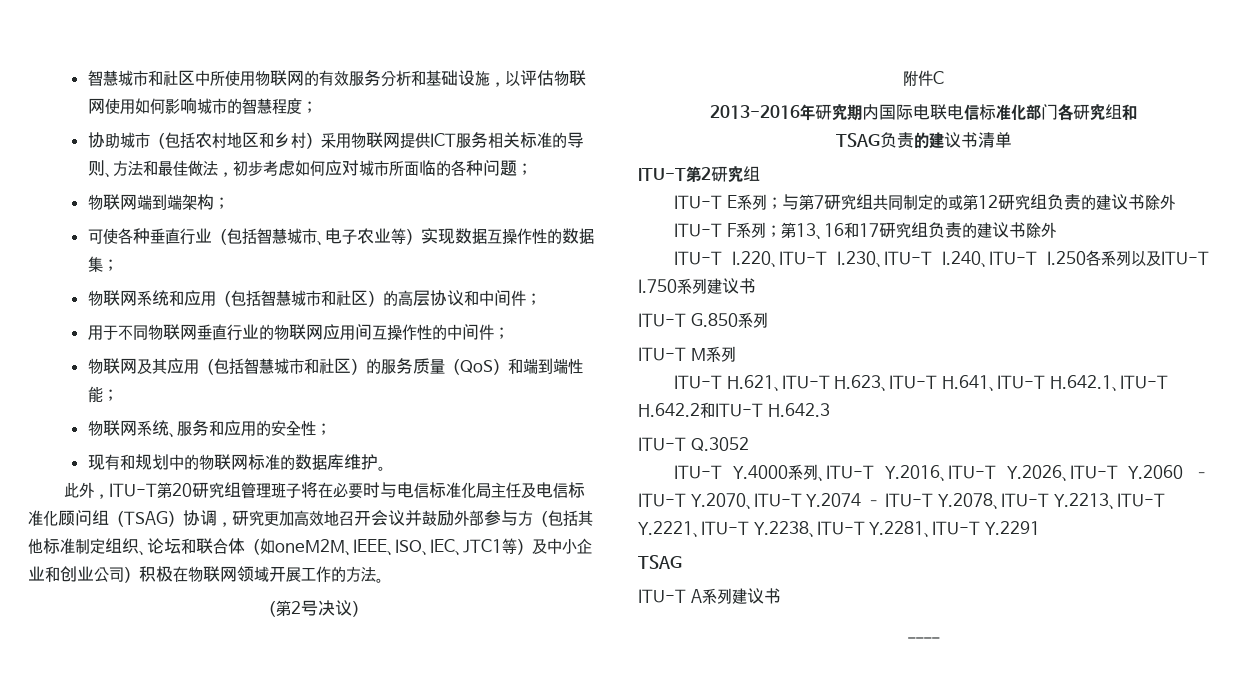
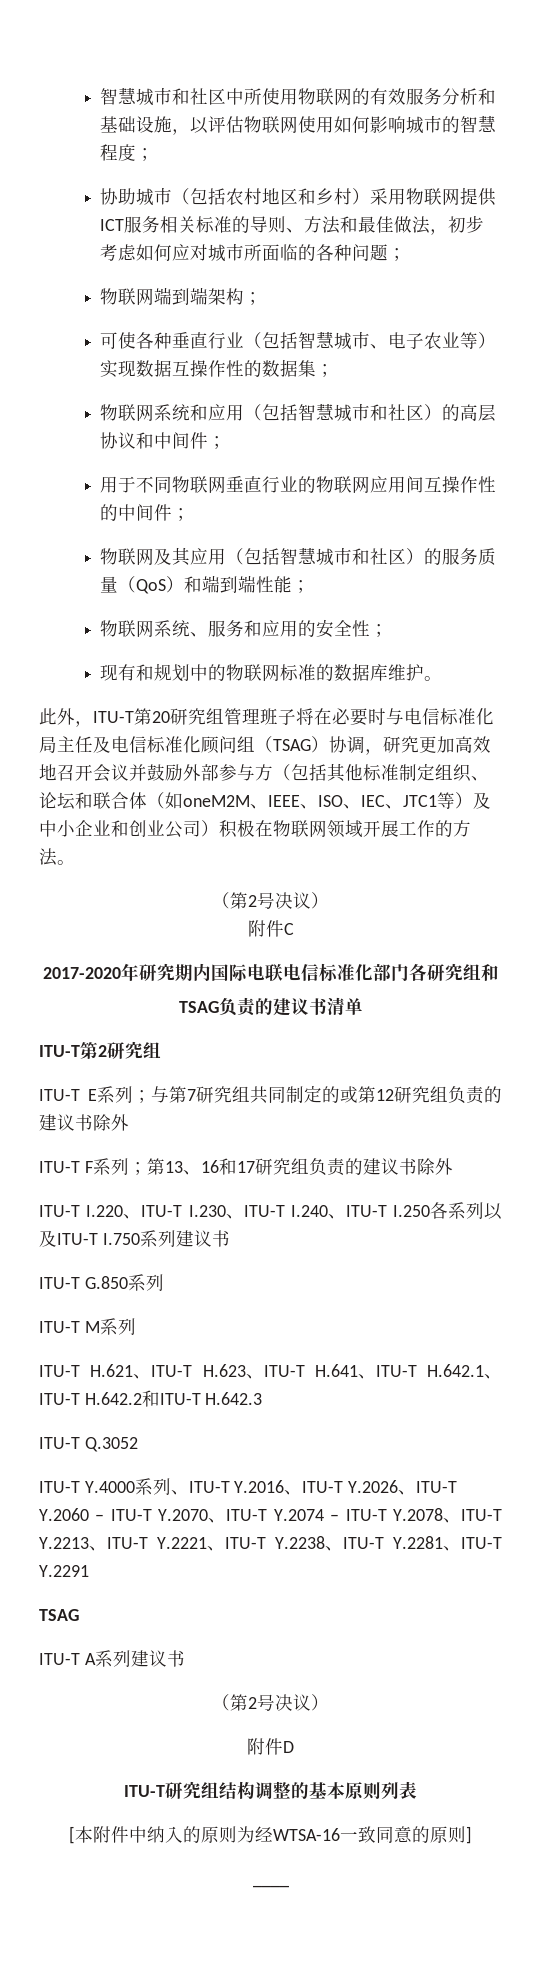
- 2013-2016年研究期内国际电联电信标准化部门各研究组和
+ 2017-2020年研究期内国际电联电信标准化部门各研究组和
  ITU-T A系列建议书
+ （第2号决议）
+ 附件D
+ ITU-T研究组结构调整的基本原则列表
+ [本附件中纳入的原则为经WTSA-16一致同意的原则]

